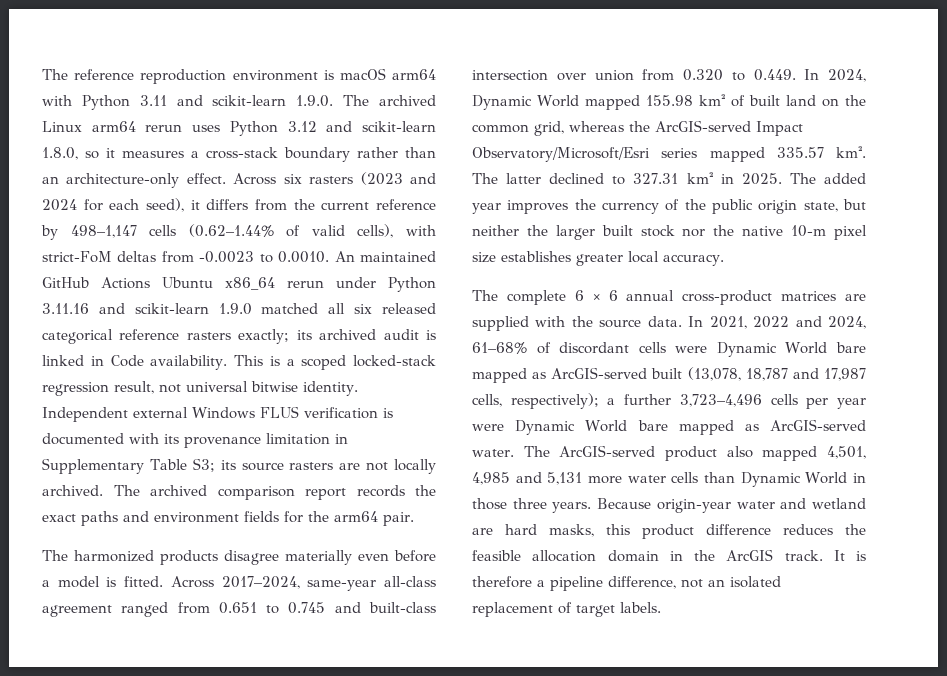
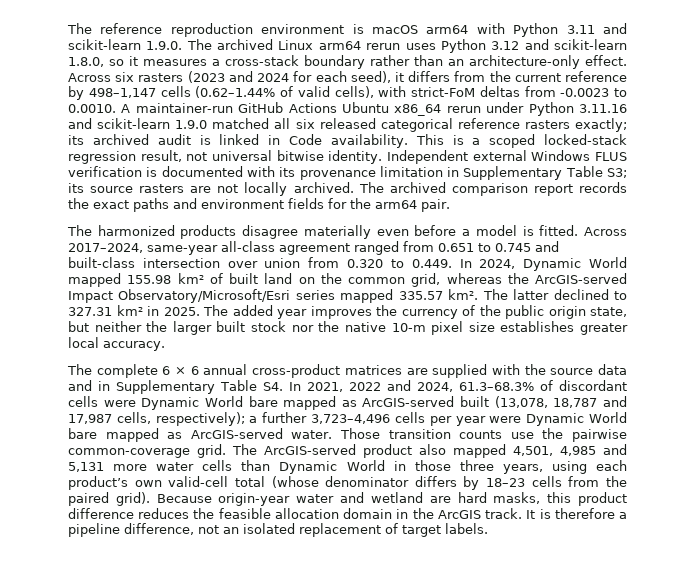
- Across six rasters (2023 and 2024 for each seed), it differs from the current reference by 498–1,147 cells (0.62–1.44% of valid cells), with strict-FoM deltas from -0.0023 to 0.0010. An maintained GitHub Actions Ubuntu x86_64 rerun under Python 3.11.16 and scikit-learn 1.9.0 matched all six released categorical reference rasters exactly; its archived audit is linked in Code availability.
+ Across six rasters (2023 and 2024 for each seed), it differs from the current reference by 498–1,147 cells (0.62–1.44% of valid cells), with strict-FoM deltas from -0.0023 to 0.0010. A maintainer-run GitHub Actions Ubuntu x86_64 rerun under Python 3.11.16 and scikit-learn 1.9.0 matched all six released categorical reference rasters exactly; its archived audit is linked in Code availability.
- The complete 6 × 6 annual cross-product matrices are supplied with the source data. In 2021, 2022 and 2024, 61–68% of discordant cells were Dynamic World bare mapped as ArcGIS-served built (13,078, 18,787 and 17,987 cells, respectively); a further 3,723–4,496 cells per year were Dynamic World bare mapped as ArcGIS-served water.
+ The complete 6 × 6 annual cross-product matrices are supplied with the source data and in Supplementary Table S4. In 2021, 2022 and 2024, 61.3–68.3% of discordant cells were Dynamic World bare mapped as ArcGIS-served built (13,078, 18,787 and 17,987 cells, respectively); a further 3,723–4,496 cells per year were Dynamic World bare mapped as ArcGIS-served water.
+ Those transition counts use the pairwise common-coverage grid.
- The ArcGIS-served product also mapped 4,501, 4,985 and 5,131 more water cells than Dynamic World in those three years.
+ The ArcGIS-served product also mapped 4,501, 4,985 and 5,131 more water cells than Dynamic World in those three years, using each product’s own valid-cell total (whose denominator differs by 18–23 cells from the paired grid).

